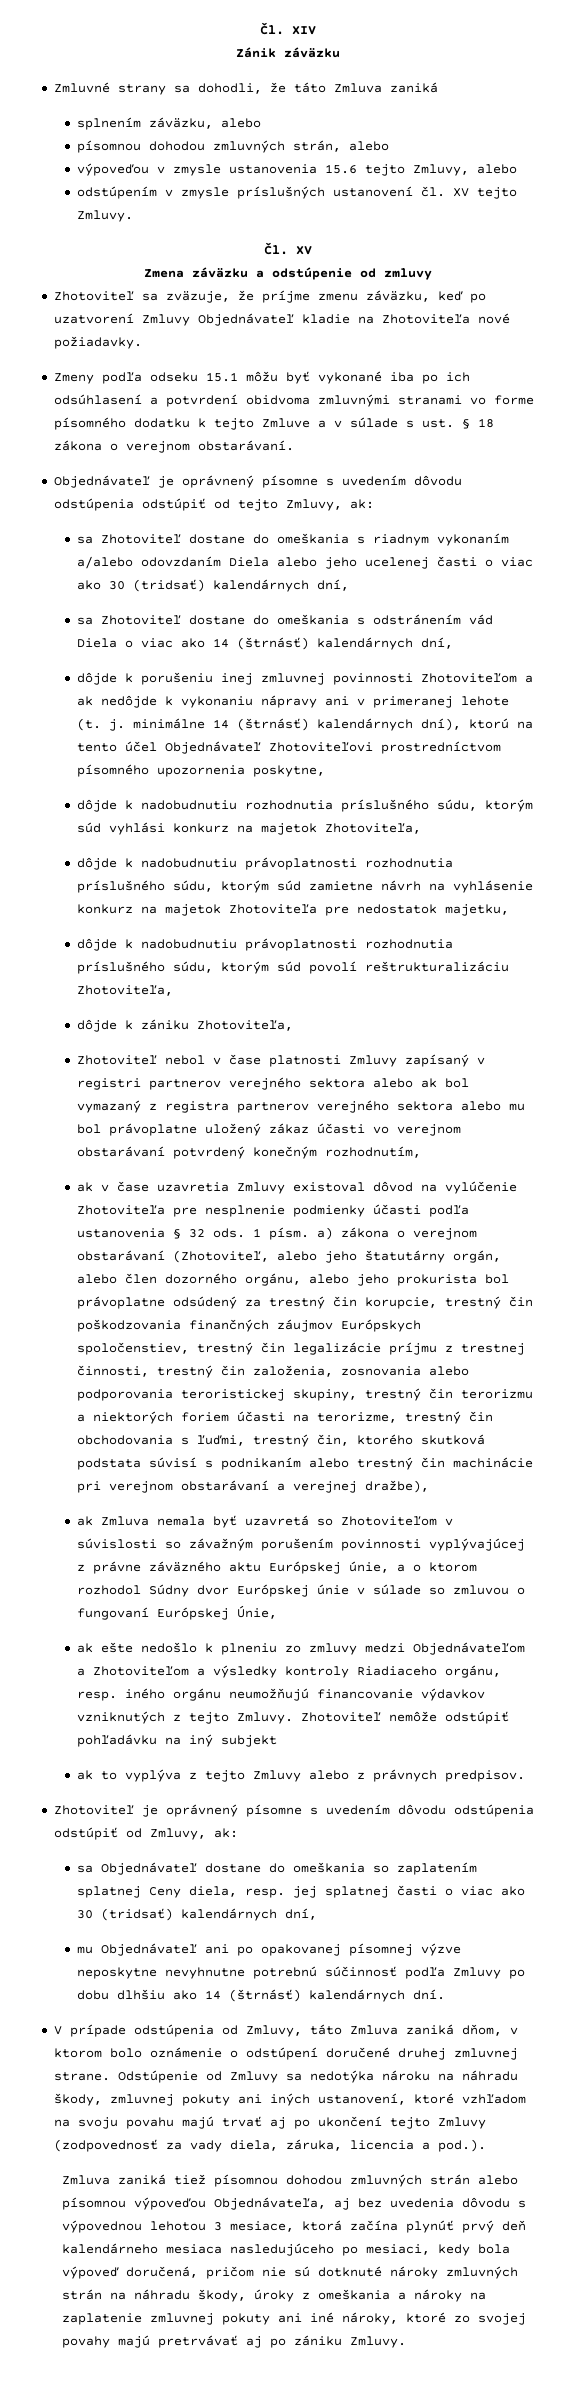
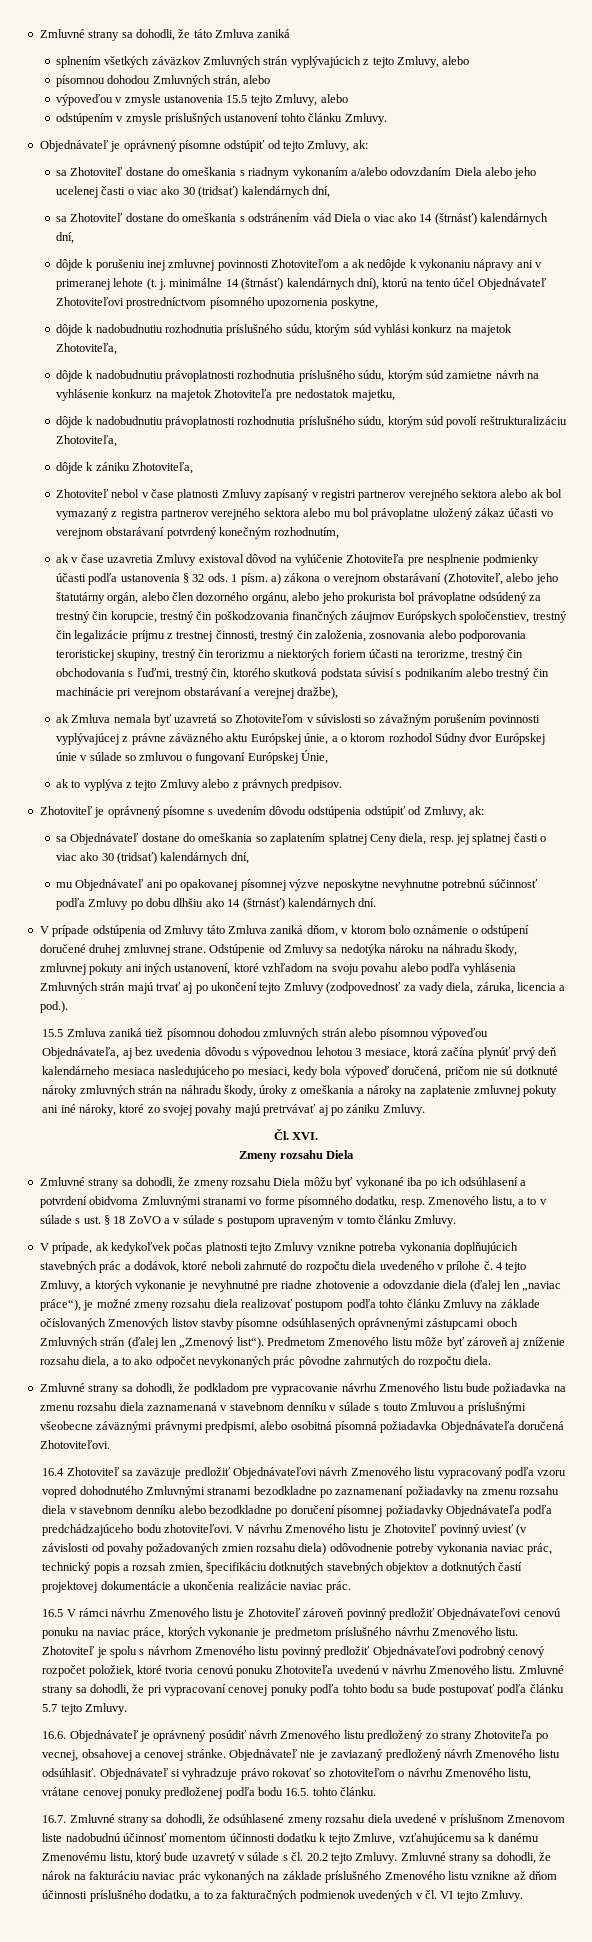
- Čl. XIV
- Zánik záväzku
- splnením záväzku, alebo
+ splnením všetkých záväzkov Zmluvných strán vyplývajúcich z tejto Zmluvy, alebo
- písomnou dohodou zmluvných strán, alebo
+ písomnou dohodou Zmluvných strán, alebo
- výpoveďou v zmysle ustanovenia 15.6 tejto Zmluvy, alebo
+ výpoveďou v zmysle ustanovenia 15.5 tejto Zmluvy, alebo
- odstúpením v zmysle príslušných ustanovení čl. XV tejto Zmluvy.
- Čl. XV
- Zmena záväzku a odstúpenie od zmluvy
- Zhotoviteľ sa zväzuje, že príjme zmenu záväzku, keď po uzatvorení Zmluvy Objednávateľ kladie na Zhotoviteľa nové požiadavky.
- Zmeny podľa odseku 15.1 môžu byť vykonané iba po ich odsúhlasení a potvrdení obidvoma zmluvnými stranami vo forme písomného dodatku k tejto Zmluve a v súlade s ust. § 18 zákona o verejnom obstarávaní.
+ odstúpením v zmysle príslušných ustanovení tohto článku Zmluvy.
- Objednávateľ je oprávnený písomne s uvedením dôvodu odstúpenia odstúpiť od tejto Zmluvy, ak:
+ Objednávateľ je oprávnený písomne odstúpiť od tejto Zmluvy, ak:
- ak ešte nedošlo k plneniu zo zmluvy medzi Objednávateľom a Zhotoviteľom a výsledky kontroly Riadiaceho orgánu, resp. iného orgánu neumožňujú financovanie výdavkov vzniknutých z tejto Zmluvy. Zhotoviteľ nemôže odstúpiť pohľadávku na iný subjekt
- V prípade odstúpenia od Zmluvy, táto Zmluva zaniká dňom, v ktorom bolo oznámenie o odstúpení doručené druhej zmluvnej strane.
+ V prípade odstúpenia od Zmluvy táto Zmluva zaniká dňom, v ktorom bolo oznámenie o odstúpení doručené druhej zmluvnej strane.
- Odstúpenie od Zmluvy sa nedotýka nároku na náhradu škody, zmluvnej pokuty ani iných ustanovení, ktoré vzhľadom na svoju povahu majú trvať aj po ukončení tejto Zmluvy (zodpovednosť za vady diela, záruka, licencia a pod.).
+ Odstúpenie od Zmluvy sa nedotýka nároku na náhradu škody, zmluvnej pokuty ani iných ustanovení, ktoré vzhľadom na svoju povahu alebo podľa vyhlásenia Zmluvných strán majú trvať aj po ukončení tejto Zmluvy (zodpovednosť za vady diela, záruka, licencia a pod.).
- Zmluva zaniká tiež písomnou dohodou zmluvných strán alebo písomnou výpoveďou Objednávateľa, aj bez uvedenia dôvodu s výpovednou lehotou 3 mesiace, ktorá začína plynúť prvý deň kalendárneho mesiaca nasledujúceho po mesiaci, kedy bola výpoveď doručená, pričom nie sú dotknuté nároky zmluvných strán na náhradu škody, úroky z omeškania a nároky na zaplatenie zmluvnej pokuty ani iné nároky, ktoré zo svojej povahy majú pretrvávať aj po zániku Zmluvy.
+ 15.5 Zmluva zaniká tiež písomnou dohodou zmluvných strán alebo písomnou výpoveďou Objednávateľa, aj bez uvedenia dôvodu s výpovednou lehotou 3 mesiace, ktorá začína plynúť prvý deň kalendárneho mesiaca nasledujúceho po mesiaci, kedy bola výpoveď doručená, pričom nie sú dotknuté nároky zmluvných strán na náhradu škody, úroky z omeškania a nároky na zaplatenie zmluvnej pokuty ani iné nároky, ktoré zo svojej povahy majú pretrvávať aj po zániku Zmluvy.
+ Čl. XVI.
+ Zmeny rozsahu Diela
+ Zmluvné strany sa dohodli, že zmeny rozsahu Diela môžu byť vykonané iba po ich odsúhlasení a potvrdení obidvoma Zmluvnými stranami vo forme písomného dodatku, resp. Zmenového listu, a to v súlade s ust. § 18 ZoVO a v súlade s postupom upraveným v tomto článku Zmluvy.
+ V prípade, ak kedykoľvek počas platnosti tejto Zmluvy vznikne potreba vykonania doplňujúcich stavebných prác a dodávok, ktoré neboli zahrnuté do rozpočtu diela uvedeného v prílohe č. 4 tejto Zmluvy, a ktorých vykonanie je nevyhnutné pre riadne zhotovenie a odovzdanie diela (ďalej len „naviac práce“), je možné zmeny rozsahu diela realizovať postupom podľa tohto článku Zmluvy na základe očíslovaných Zmenových listov stavby písomne odsúhlasených oprávnenými zástupcami oboch Zmluvných strán (ďalej len „Zmenový list“). Predmetom Zmenového listu môže byť zároveň aj zníženie rozsahu diela, a to ako odpočet nevykonaných prác pôvodne zahrnutých do rozpočtu diela.
+ Zmluvné strany sa dohodli, že podkladom pre vypracovanie návrhu Zmenového listu bude požiadavka na zmenu rozsahu diela zaznamenaná v stavebnom denníku v súlade s touto Zmluvou a príslušnými všeobecne záväznými právnymi predpismi, alebo osobitná písomná požiadavka Objednávateľa doručená Zhotoviteľovi.
+ 16.4 Zhotoviteľ sa zaväzuje predložiť Objednávateľovi návrh Zmenového listu vypracovaný podľa vzoru vopred dohodnutého Zmluvnými stranami bezodkladne po zaznamenaní požiadavky na zmenu rozsahu diela v stavebnom denníku alebo bezodkladne po doručení písomnej požiadavky Objednávateľa podľa predchádzajúceho bodu zhotoviteľovi. V návrhu Zmenového listu je Zhotoviteľ povinný uviesť (v závislosti od povahy požadovaných zmien rozsahu diela) odôvodnenie potreby vykonania naviac prác, technický popis a rozsah zmien, špecifikáciu dotknutých stavebných objektov a dotknutých častí projektovej dokumentácie a ukončenia realizácie naviac prác.
+ 16.5 V rámci návrhu Zmenového listu je Zhotoviteľ zároveň povinný predložiť Objednávateľovi cenovú ponuku na naviac práce, ktorých vykonanie je predmetom príslušného návrhu Zmenového listu. Zhotoviteľ je spolu s návrhom Zmenového listu povinný predložiť Objednávateľovi podrobný cenový rozpočet položiek, ktoré tvoria cenovú ponuku Zhotoviteľa uvedenú v návrhu Zmenového listu. Zmluvné strany sa dohodli, že pri vypracovaní cenovej ponuky podľa tohto bodu sa bude postupovať podľa článku 5.7 tejto Zmluvy.
+ 16.6. Objednávateľ je oprávnený posúdiť návrh Zmenového listu predložený zo strany Zhotoviteľa po vecnej, obsahovej a cenovej stránke. Objednávateľ nie je zaviazaný predložený návrh Zmenového listu odsúhlasiť. Objednávateľ si vyhradzuje právo rokovať so zhotoviteľom o návrhu Zmenového listu, vrátane cenovej ponuky predloženej podľa bodu 16.5. tohto článku.
+ 16.7. Zmluvné strany sa dohodli, že odsúhlasené zmeny rozsahu diela uvedené v príslušnom Zmenovom liste nadobudnú účinnosť momentom účinnosti dodatku k tejto Zmluve, vzťahujúcemu sa k danému Zmenovému listu, ktorý bude uzavretý v súlade s čl. 20.2 tejto Zmluvy. Zmluvné strany sa dohodli, že nárok na fakturáciu naviac prác vykonaných na základe príslušného Zmenového listu vznikne až dňom účinnosti príslušného dodatku, a to za fakturačných podmienok uvedených v čl. VI tejto Zmluvy.

